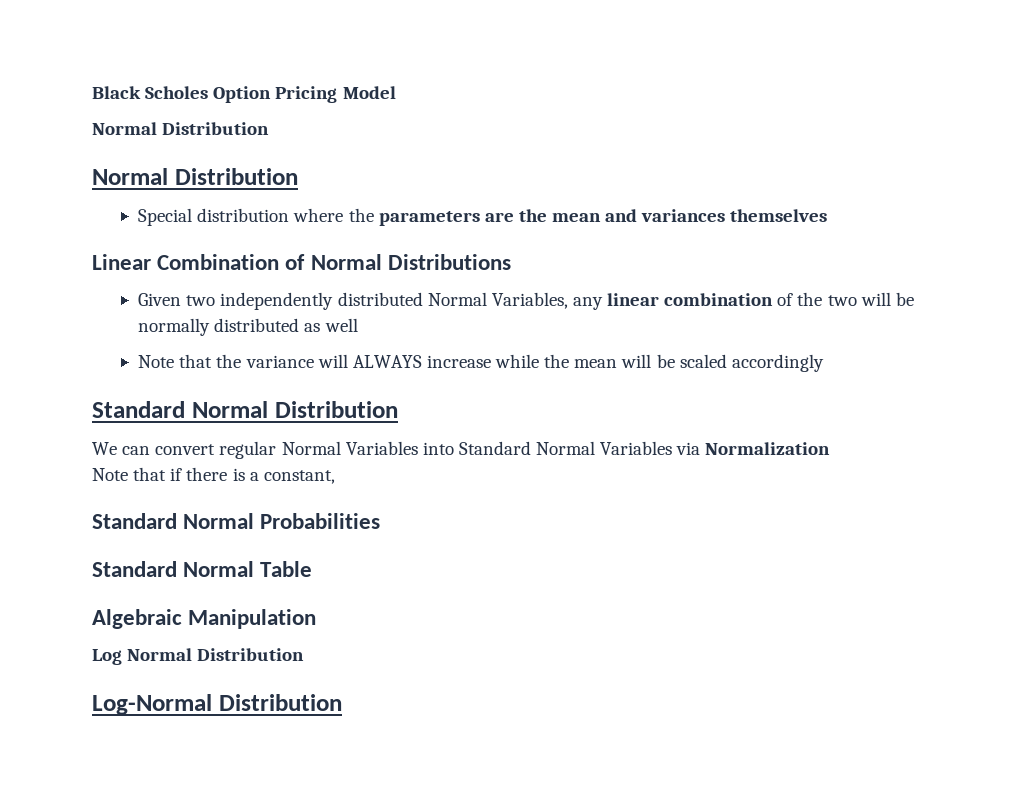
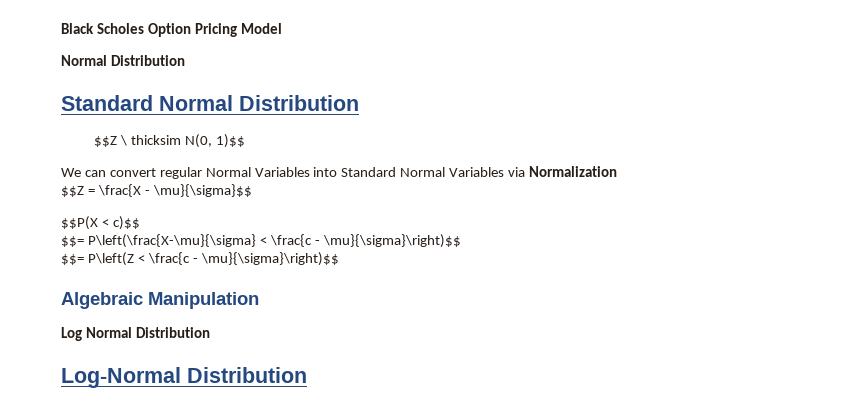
  Black Scholes Option Pricing Model
  Normal Distribution
- Normal Distribution
- Special distribution where the parameters are the mean and variances themselves
- Linear Combination of Normal Distributions
- Given two independently distributed Normal Variables, any linear combination of the two will be normally distributed as well
- Note that the variance will ALWAYS increase while the mean will be scaled accordingly
  Standard Normal Distribution
+ $$Z \ thicksim N(0, 1)$$
- Note that if there is a constant,
- Standard Normal Probabilities
- Standard Normal Table
+ $$Z = \frac{X - \mu}{\sigma}$$
+ $$P(X < c)$$
+ $$= P\left(\frac{X-\mu}{\sigma} < \frac{c - \mu}{\sigma}\right)$$
+ $$= P\left(Z < \frac{c - \mu}{\sigma}\right)$$

